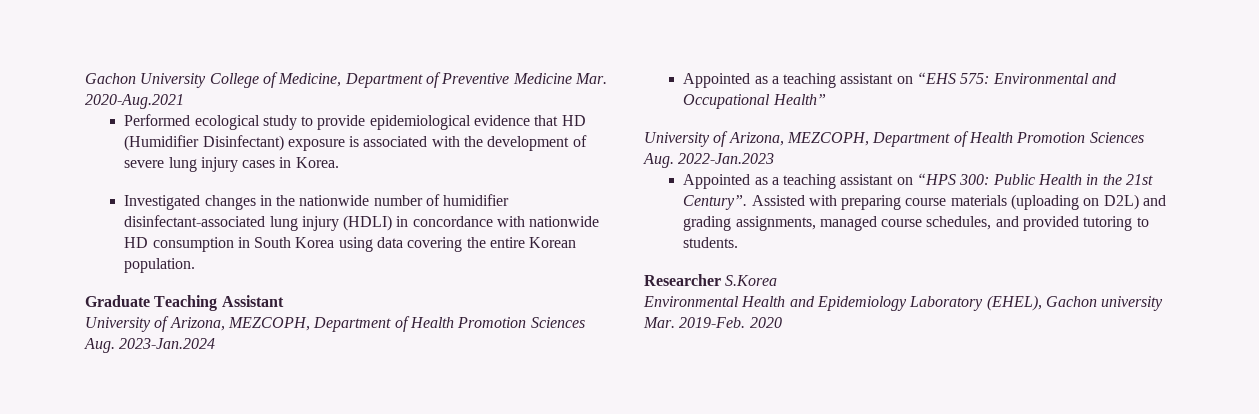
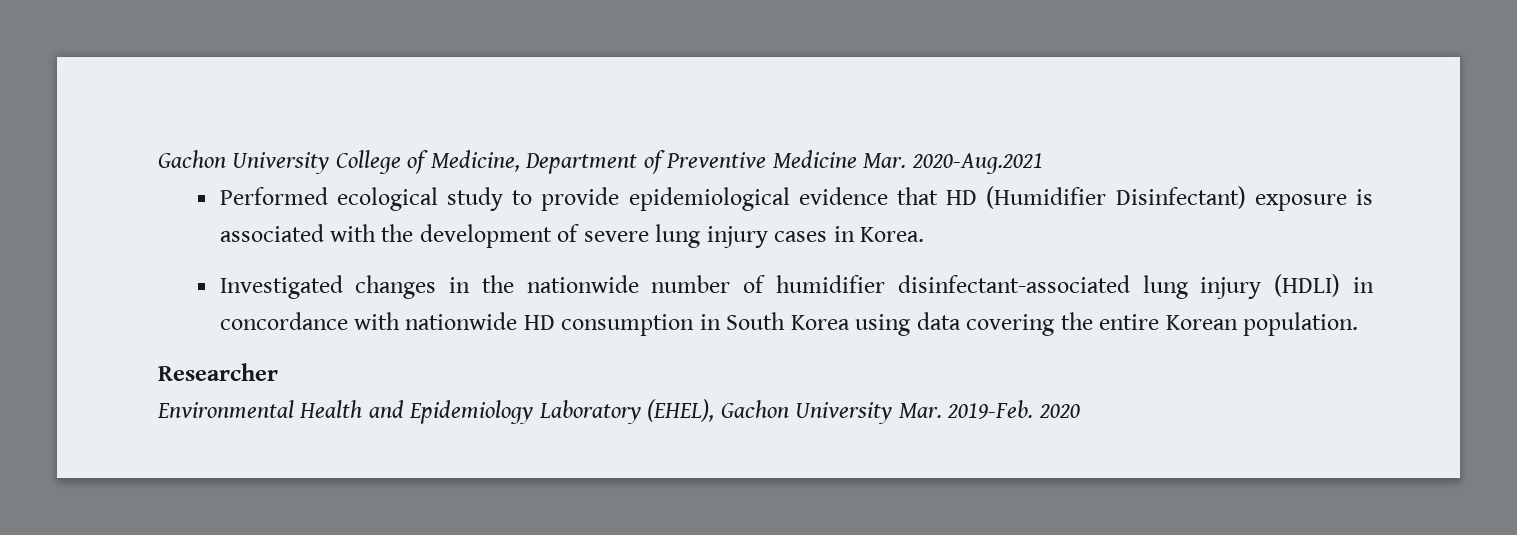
- Graduate Teaching Assistant
- University of Arizona, MEZCOPH, Department of Health Promotion Sciences Aug. 2023-Jan.2024
- Appointed as a teaching assistant on “EHS 575: Environmental and Occupational Health”
- University of Arizona, MEZCOPH, Department of Health Promotion Sciences Aug. 2022-Jan.2023
- Appointed as a teaching assistant on “HPS 300: Public Health in the 21st Century”. Assisted with preparing course materials (uploading on D2L) and grading assignments, managed course schedules, and provided tutoring to students.
- Researcher S.Korea
+ Researcher
- Environmental Health and Epidemiology Laboratory (EHEL), Gachon university Mar. 2019-Feb.
+ Environmental Health and Epidemiology Laboratory (EHEL), Gachon University Mar. 2019-Feb.

